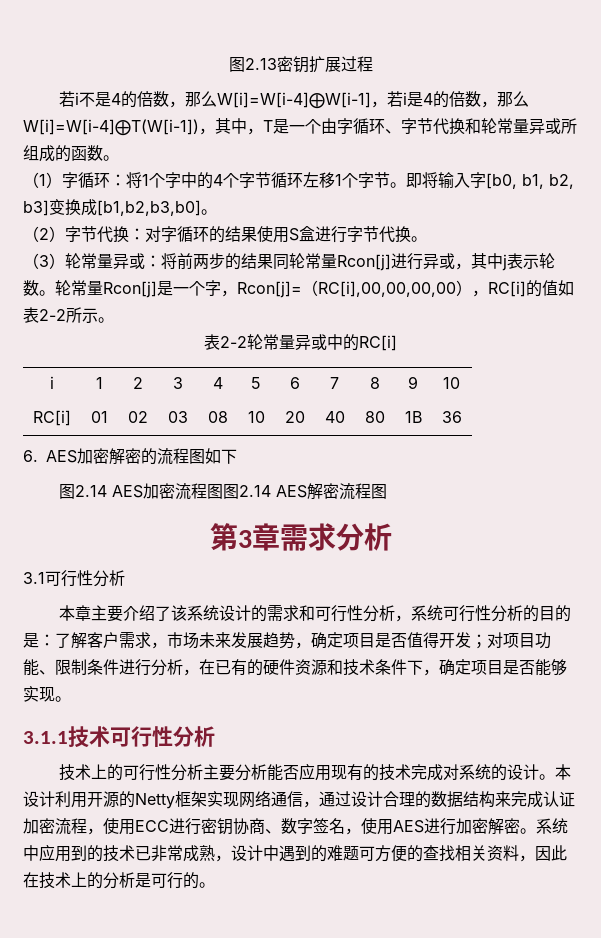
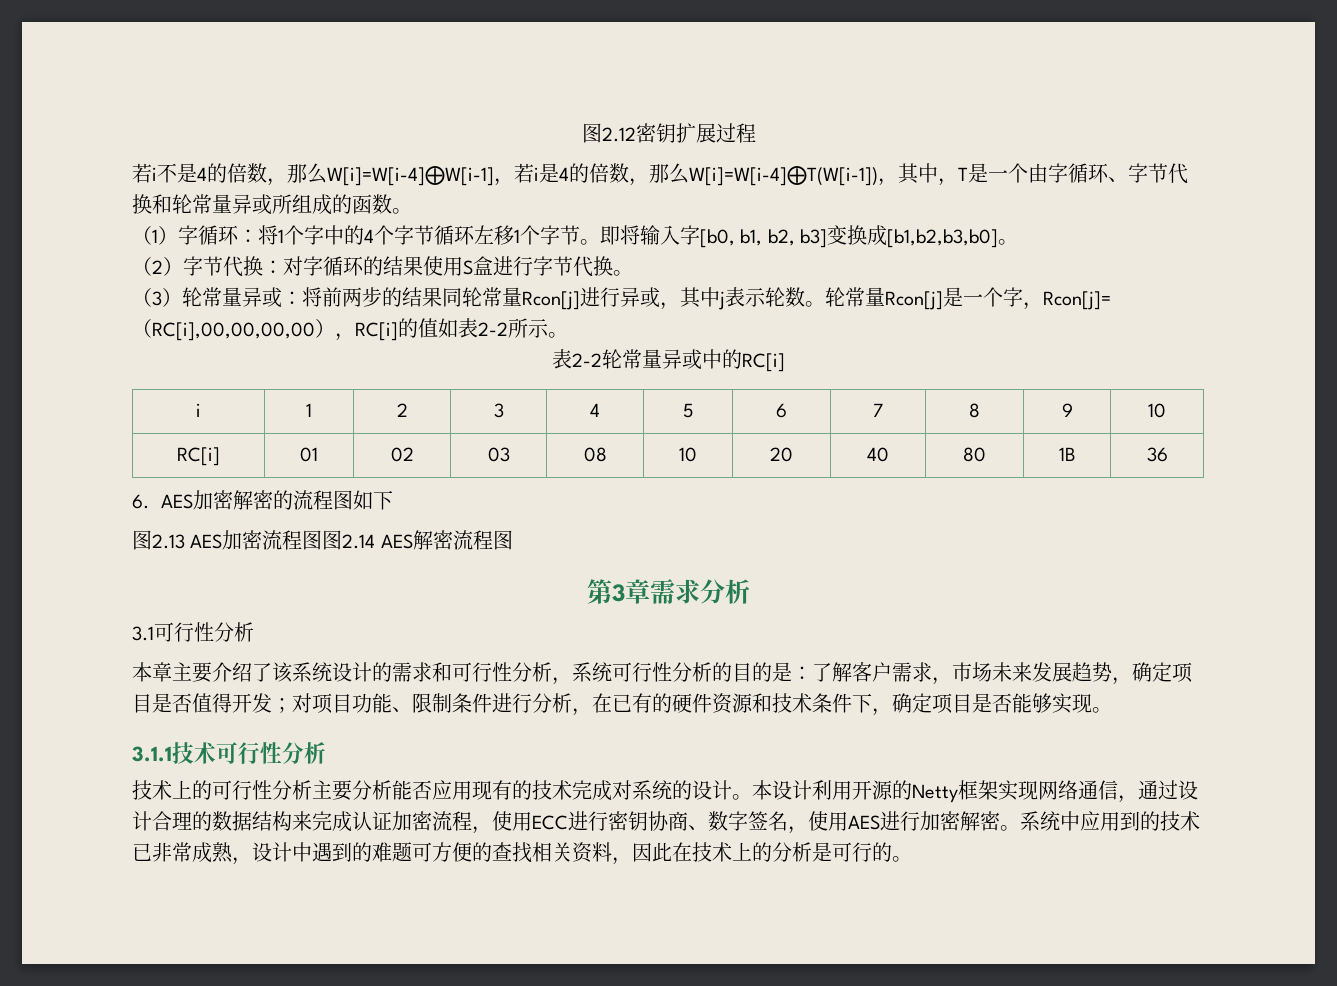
- 图2.13密钥扩展过程
+ 图2.12密钥扩展过程
- 图2.14 AES加密流程图图2.14 AES解密流程图
+ 图2.13 AES加密流程图图2.14 AES解密流程图

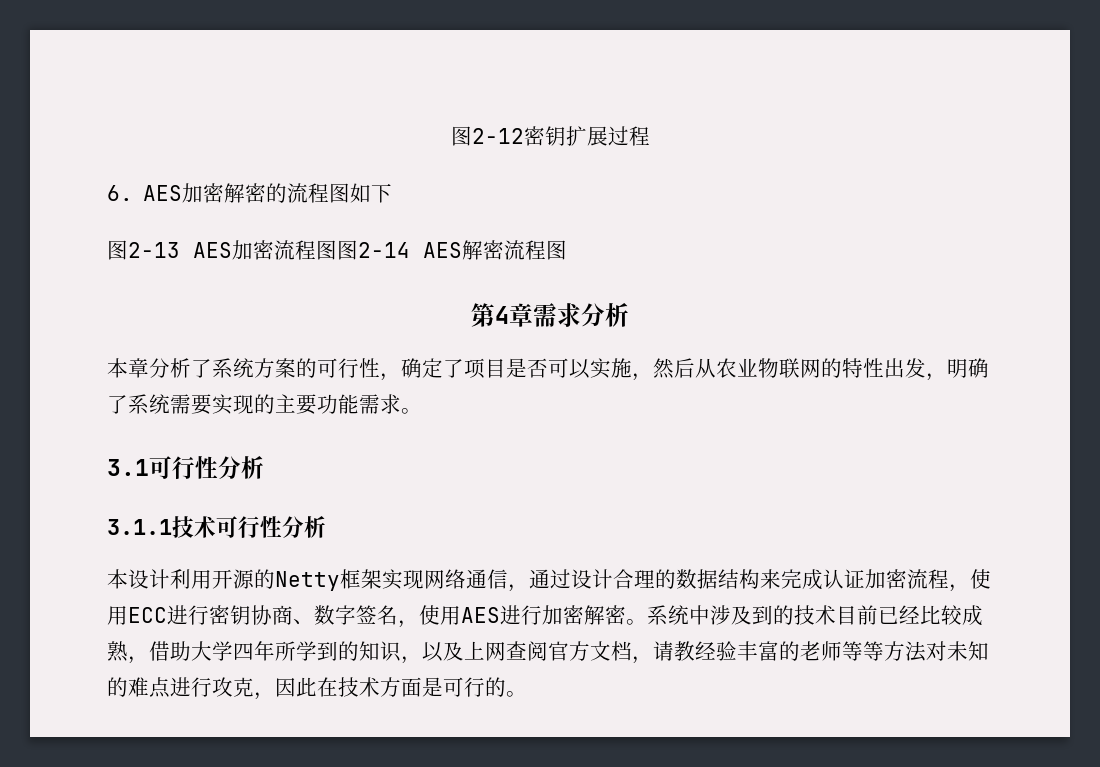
- 图2.12密钥扩展过程
+ 图2-12密钥扩展过程
- 若i不是4的倍数，那么W[i]=W[i-4]⨁W[i-1]，若i是4的倍数，那么W[i]=W[i-4]⨁T(W[i-1])，其中，T是一个由字循环、字节代换和轮常量异或所组成的函数。
- （1）字循环：将1个字中的4个字节循环左移1个字节。即将输入字[b0, b1, b2, b3]变换成[b1,b2,b3,b0]。
- （2）字节代换：对字循环的结果使用S盒进行字节代换。
- （3）轮常量异或：将前两步的结果同轮常量Rcon[j]进行异或，其中j表示轮数。轮常量Rcon[j]是一个字，Rcon[j]=（RC[i],00,00,00,00），RC[i]的值如表2-2所示。
- 表2-2轮常量异或中的RC[i]
- i | 1 | 2 | 3 | 4 | 5 | 6 | 7 | 8 | 9 | 10
- RC[i] | 01 | 02 | 03 | 08 | 10 | 20 | 40 | 80 | 1B | 36
- 图2.13 AES加密流程图图2.14 AES解密流程图
+ 图2-13 AES加密流程图图2-14 AES解密流程图
- 第3章需求分析
+ 第4章需求分析
+ 本章分析了系统方案的可行性，确定了项目是否可以实施，然后从农业物联网的特性出发，明确了系统需要实现的主要功能需求。
  3.1可行性分析
- 本章主要介绍了该系统设计的需求和可行性分析，系统可行性分析的目的是：了解客户需求，市场未来发展趋势，确定项目是否值得开发；对项目功能、限制条件进行分析，在已有的硬件资源和技术条件下，确定项目是否能够实现。
- 技术上的可行性分析主要分析能否应用现有的技术完成对系统的设计。
- 系统中应用到的技术已非常成熟，设计中遇到的难题可方便的查找相关资料，因此在技术上的分析是可行的。
+ 系统中涉及到的技术目前已经比较成熟，借助大学四年所学到的知识，以及上网查阅官方文档，请教经验丰富的老师等等方法对未知的难点进行攻克，因此在技术方面是可行的。

